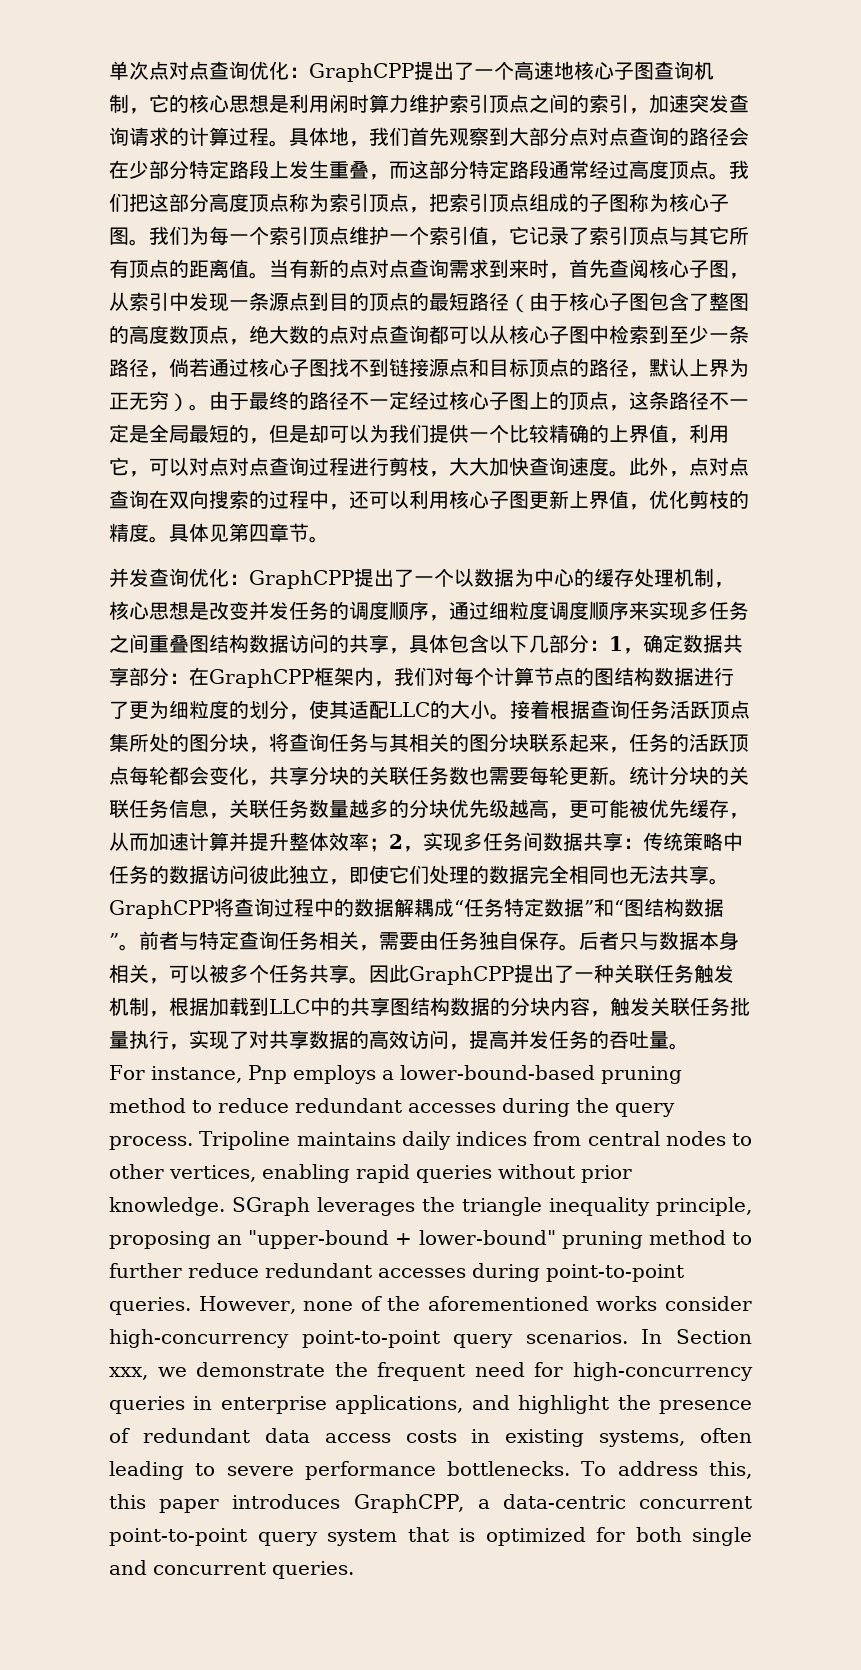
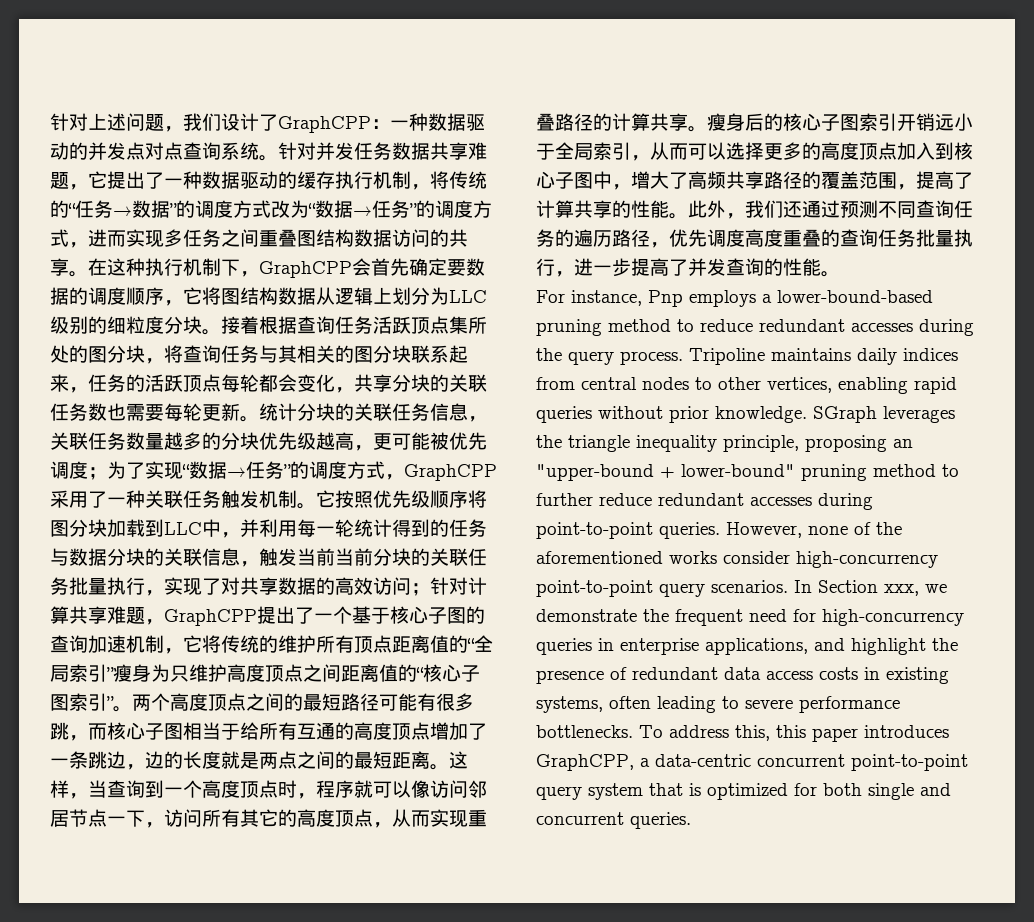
- 单次点对点查询优化：GraphCPP提出了一个高速地核心子图查询机制，它的核心思想是利用闲时算力维护索引顶点之间的索引，加速突发查询请求的计算过程。具体地，我们首先观察到大部分点对点查询的路径会在少部分特定路段上发生重叠，而这部分特定路段通常经过高度顶点。我们把这部分高度顶点称为索引顶点，把索引顶点组成的子图称为核心子图。我们为每一个索引顶点维护一个索引值，它记录了索引顶点与其它所有顶点的距离值。当有新的点对点查询需求到来时，首先查阅核心子图，从索引中发现一条源点到目的顶点的最短路径（由于核心子图包含了整图的高度数顶点，绝大数的点对点查询都可以从核心子图中检索到至少一条路径，倘若通过核心子图找不到链接源点和目标顶点的路径，默认上界为正无穷）。由于最终的路径不一定经过核心子图上的顶点，这条路径不一定是全局最短的，但是却可以为我们提供一个比较精确的上界值，利用它，可以对点对点查询过程进行剪枝，大大加快查询速度。此外，点对点查询在双向搜索的过程中，还可以利用核心子图更新上界值，优化剪枝的精度。具体见第四章节。
- 并发查询优化：GraphCPP提出了一个以数据为中心的缓存处理机制，核心思想是改变并发任务的调度顺序，通过细粒度调度顺序来实现多任务之间重叠图结构数据访问的共享，具体包含以下几部分：1，确定数据共享部分：在GraphCPP框架内，我们对每个计算节点的图结构数据进行了更为细粒度的划分，使其适配LLC的大小。
+ 针对上述问题，我们设计了GraphCPP：一种数据驱动的并发点对点查询系统。针对并发任务数据共享难题，它提出了一种数据驱动的缓存执行机制，将传统的“任务→数据”的调度方式改为“数据→任务”的调度方式，进而实现多任务之间重叠图结构数据访问的共享。在这种执行机制下，GraphCPP会首先确定要数据的调度顺序，它将图结构数据从逻辑上划分为LLC级别的细粒度分块。
- 统计分块的关联任务信息，关联任务数量越多的分块优先级越高，更可能被优先缓存，从而加速计算并提升整体效率；2，实现多任务间数据共享：传统策略中任务的数据访问彼此独立，即使它们处理的数据完全相同也无法共享。GraphCPP将查询过程中的数据解耦成“任务特定数据”和“图结构数据”。前者与特定查询任务相关，需要由任务独自保存。后者只与数据本身相关，可以被多个任务共享。因此GraphCPP提出了一种关联任务触发机制，根据加载到LLC中的共享图结构数据的分块内容，触发关联任务批量执行，实现了对共享数据的高效访问，提高并发任务的吞吐量。
+ 统计分块的关联任务信息，关联任务数量越多的分块优先级越高，更可能被优先调度；为了实现“数据→任务”的调度方式，GraphCPP采用了一种关联任务触发机制。它按照优先级顺序将图分块加载到LLC中，并利用每一轮统计得到的任务与数据分块的关联信息，触发当前当前分块的关联任务批量执行，实现了对共享数据的高效访问；针对计算共享难题，GraphCPP提出了一个基于核心子图的查询加速机制，它将传统的维护所有顶点距离值的“全局索引”瘦身为只维护高度顶点之间距离值的“核心子图索引”。两个高度顶点之间的最短路径可能有很多跳，而核心子图相当于给所有互通的高度顶点增加了一条跳边，边的长度就是两点之间的最短距离。这样，当查询到一个高度顶点时，程序就可以像访问邻居节点一下，访问所有其它的高度顶点，从而实现重叠路径的计算共享。瘦身后的核心子图索引开销远小于全局索引，从而可以选择更多的高度顶点加入到核心子图中，增大了高频共享路径的覆盖范围，提高了计算共享的性能。此外，我们还通过预测不同查询任务的遍历路径，优先调度高度重叠的查询任务批量执行，进一步提高了并发查询的性能。

